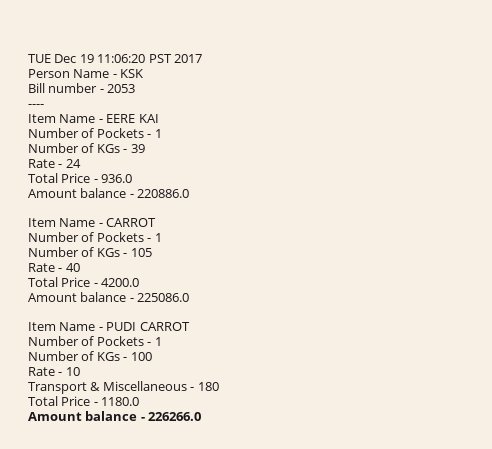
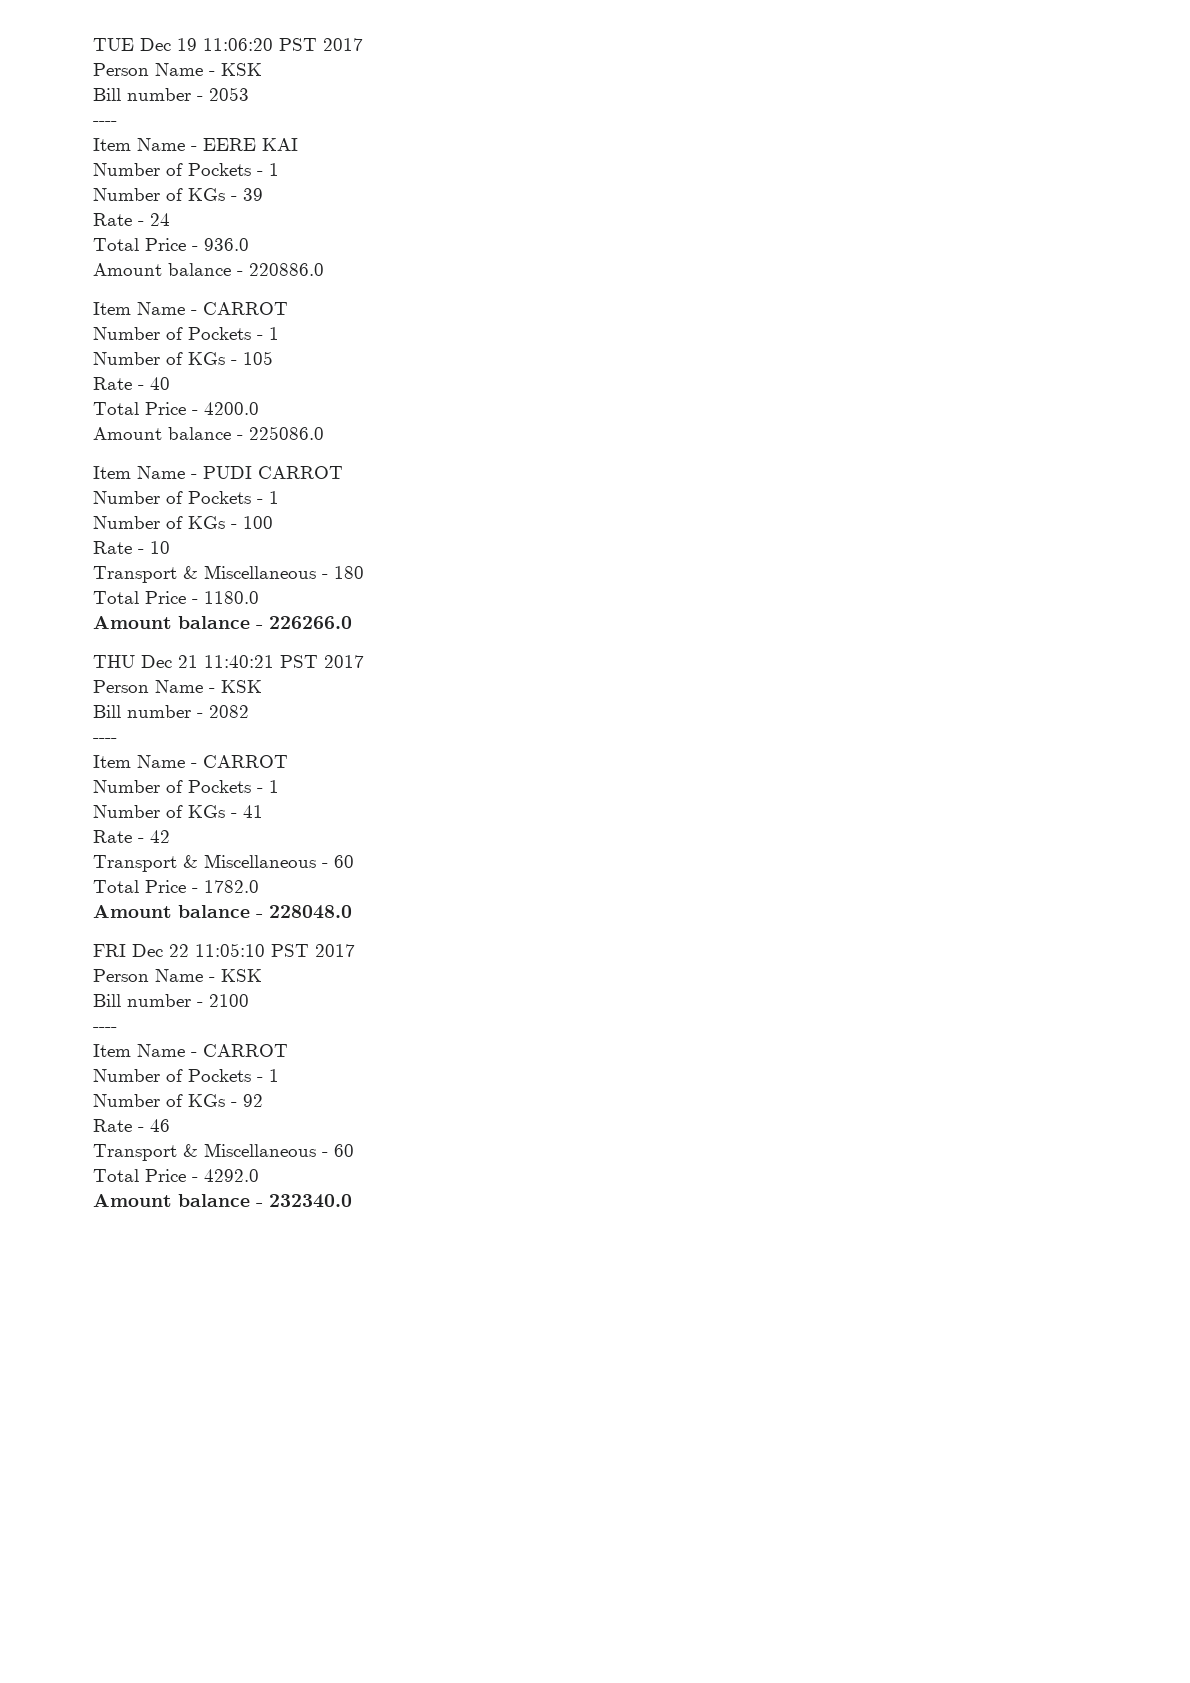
+ THU Dec 21 11:40:21 PST 2017
+ Person Name - KSK
+ Bill number - 2082
+ ----
+ Item Name - CARROT
+ Number of Pockets - 1
+ Number of KGs - 41
+ Rate - 42
+ Transport & Miscellaneous - 60
+ Total Price - 1782.0
+ Amount balance - 228048.0
+ FRI Dec 22 11:05:10 PST 2017
+ Person Name - KSK
+ Bill number - 2100
+ ----
+ Item Name - CARROT
+ Number of Pockets - 1
+ Number of KGs - 92
+ Rate - 46
+ Transport & Miscellaneous - 60
+ Total Price - 4292.0
+ Amount balance - 232340.0

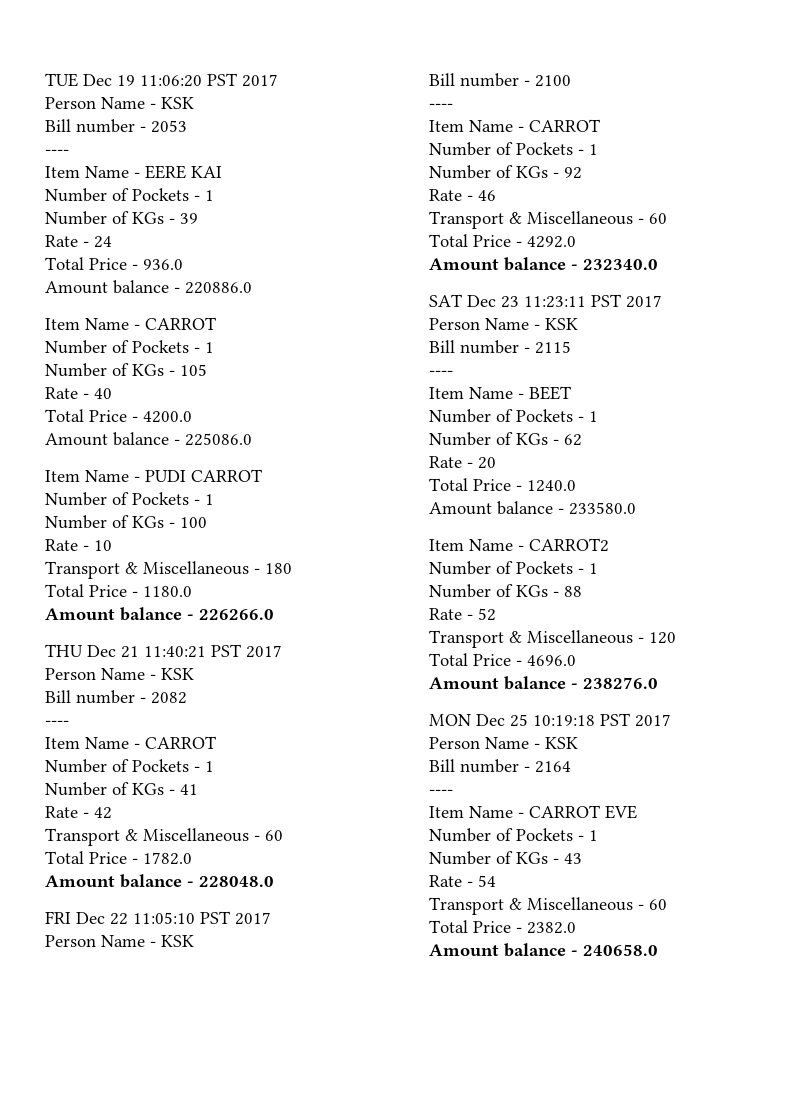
+ SAT Dec 23 11:23:11 PST 2017
+ Person Name - KSK
+ Bill number - 2115
+ ----
+ Item Name - BEET
+ Number of Pockets - 1
+ Number of KGs - 62
+ Rate - 20
+ Total Price - 1240.0
+ Amount balance - 233580.0
+ Item Name - CARROT2
+ Number of Pockets - 1
+ Number of KGs - 88
+ Rate - 52
+ Transport & Miscellaneous - 120
+ Total Price - 4696.0
+ Amount balance - 238276.0
+ MON Dec 25 10:19:18 PST 2017
+ Person Name - KSK
+ Bill number - 2164
+ ----
+ Item Name - CARROT EVE
+ Number of Pockets - 1
+ Number of KGs - 43
+ Rate - 54
+ Transport & Miscellaneous - 60
+ Total Price - 2382.0
+ Amount balance - 240658.0

